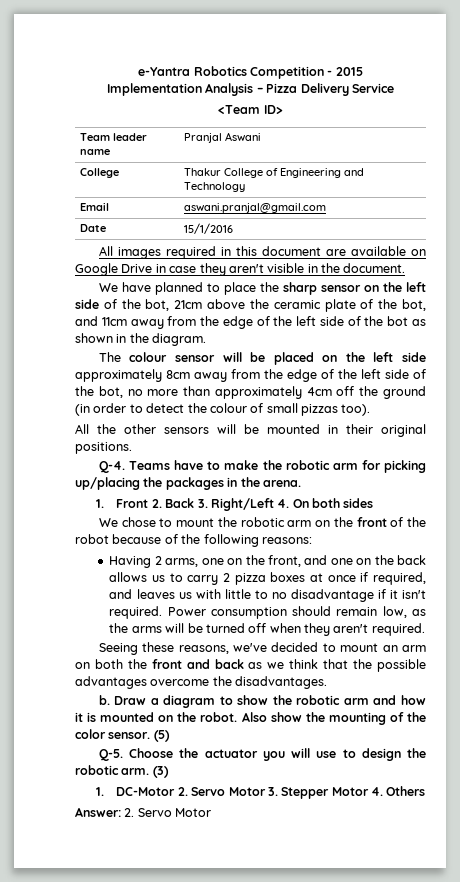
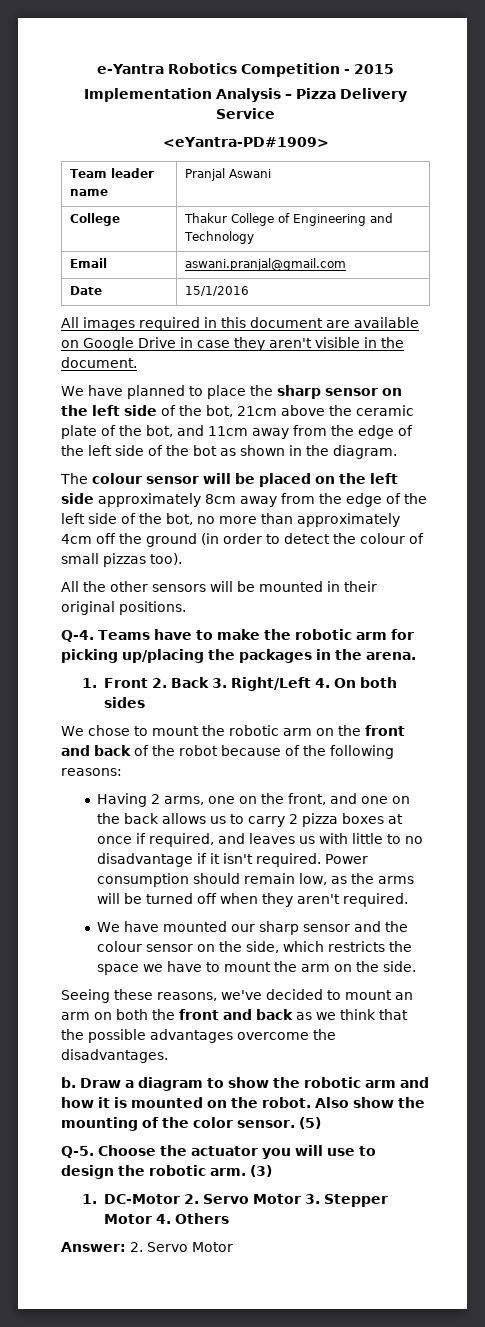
- <Team ID>
+ <eYantra-PD#1909>
- We chose to mount the robotic arm on the front of the robot because of the following reasons:
+ We chose to mount the robotic arm on the front and back of the robot because of the following reasons:
+ We have mounted our sharp sensor and the colour sensor on the side, which restricts the space we have to mount the arm on the side.

